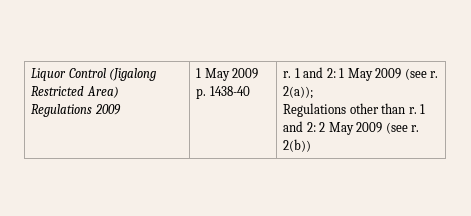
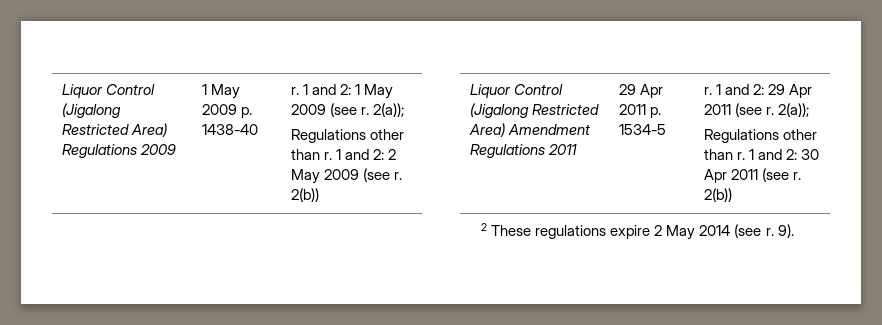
+ Liquor Control (Jigalong Restricted Area) Amendment Regulations 2011 | 29 Apr 2011 p. 1534-5 | r. 1 and 2: 29 Apr 2011 (see r. 2(a));
+ Regulations other than r. 1 and 2: 30 Apr 2011 (see r. 2(b))
+ 2 These regulations expire 2 May 2014 (see r. 9).

